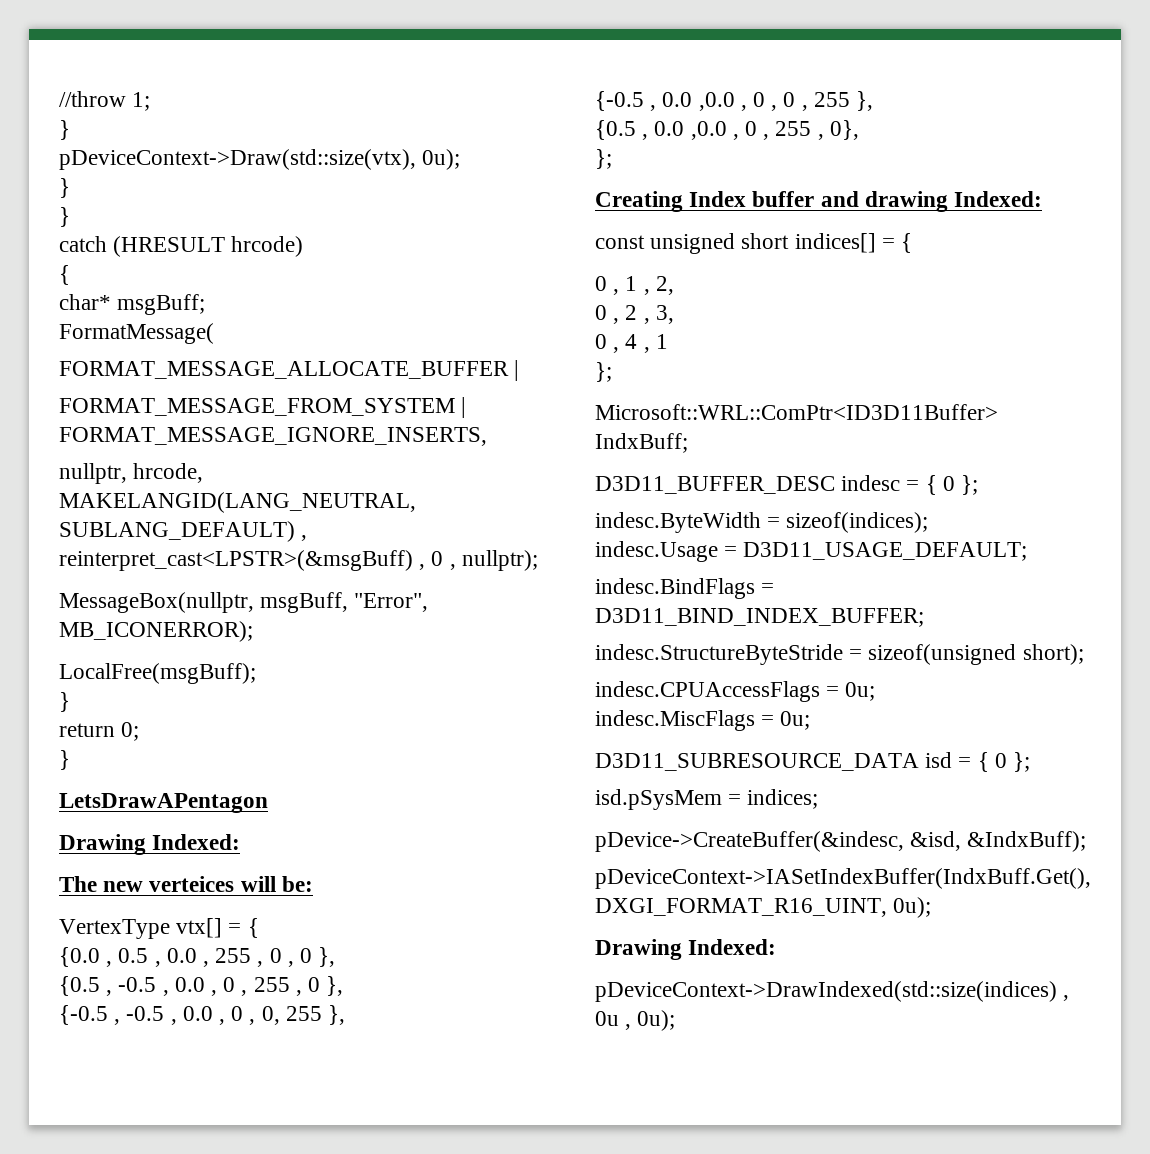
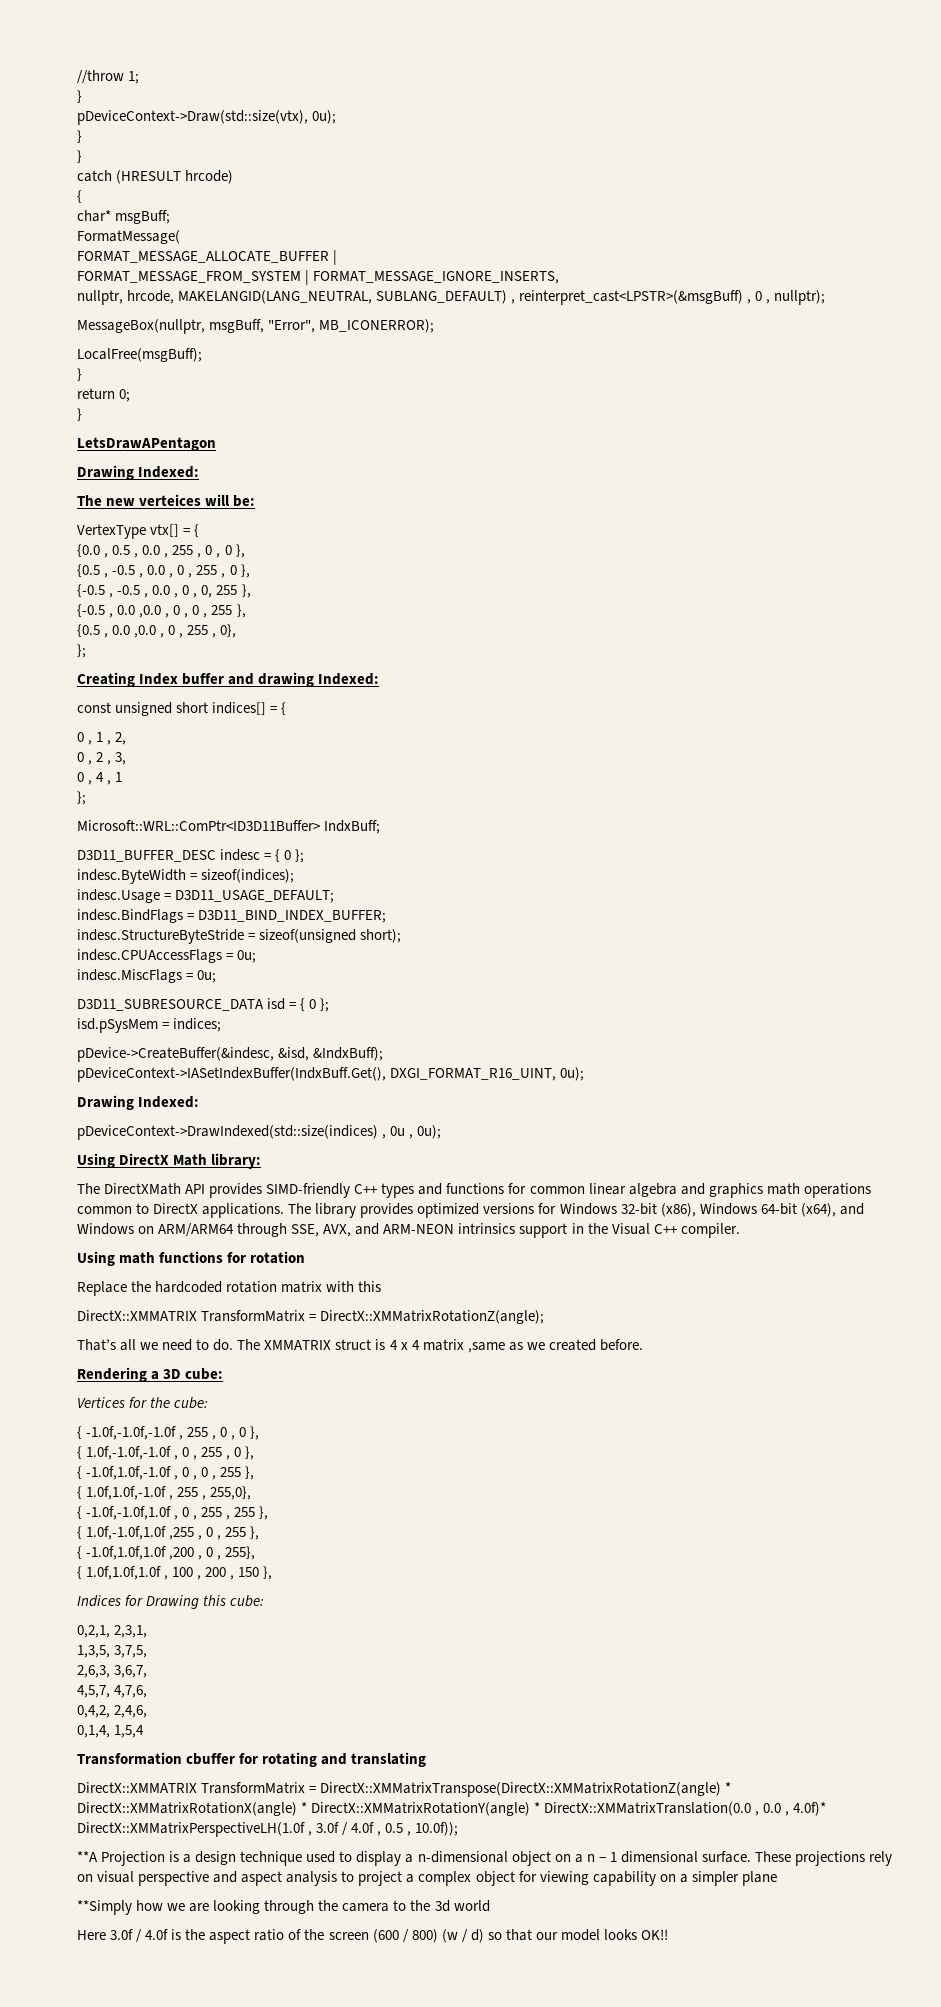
+ Using DirectX Math library:
+ The DirectXMath API provides SIMD-friendly C++ types and functions for common linear algebra and graphics math operations common to DirectX applications. The library provides optimized versions for Windows 32-bit (x86), Windows 64-bit (x64), and Windows on ARM/ARM64 through SSE, AVX, and ARM-NEON intrinsics support in the Visual C++ compiler.
+ Using math functions for rotation
+ Replace the hardcoded rotation matrix with this
+ DirectX::XMMATRIX TransformMatrix = DirectX::XMMatrixRotationZ(angle);
+ That’s all we need to do. The XMMATRIX struct is 4 x 4 matrix ,same as we created before.
+ Rendering a 3D cube:
+ Vertices for the cube:
+ { -1.0f,-1.0f,-1.0f , 255 , 0 , 0 },
+ { 1.0f,-1.0f,-1.0f , 0 , 255 , 0 },
+ { -1.0f,1.0f,-1.0f , 0 , 0 , 255 },
+ { 1.0f,1.0f,-1.0f , 255 , 255,0},
+ { -1.0f,-1.0f,1.0f , 0 , 255 , 255 },
+ { 1.0f,-1.0f,1.0f ,255 , 0 , 255 },
+ { -1.0f,1.0f,1.0f ,200 , 0 , 255},
+ { 1.0f,1.0f,1.0f , 100 , 200 , 150 },
+ Indices for Drawing this cube:
+ 0,2,1, 2,3,1,
+ 1,3,5, 3,7,5,
+ 2,6,3, 3,6,7,
+ 4,5,7, 4,7,6,
+ 0,4,2, 2,4,6,
+ 0,1,4, 1,5,4
+ Transformation cbuffer for rotating and translating
+ DirectX::XMMATRIX TransformMatrix = DirectX::XMMatrixTranspose(DirectX::XMMatrixRotationZ(angle) * DirectX::XMMatrixRotationX(angle) * DirectX::XMMatrixRotationY(angle) * DirectX::XMMatrixTranslation(0.0 , 0.0 , 4.0f)* DirectX::XMMatrixPerspectiveLH(1.0f , 3.0f / 4.0f , 0.5 , 10.0f));
+ **A Projection is a design technique used to display a n-dimensional object on a n − 1 dimensional surface. These projections rely on visual perspective and aspect analysis to project a complex object for viewing capability on a simpler plane
+ **Simply how we are looking through the camera to the 3d world
+ Here 3.0f / 4.0f is the aspect ratio of the screen (600 / 800) (w / d) so that our model looks OK!!

